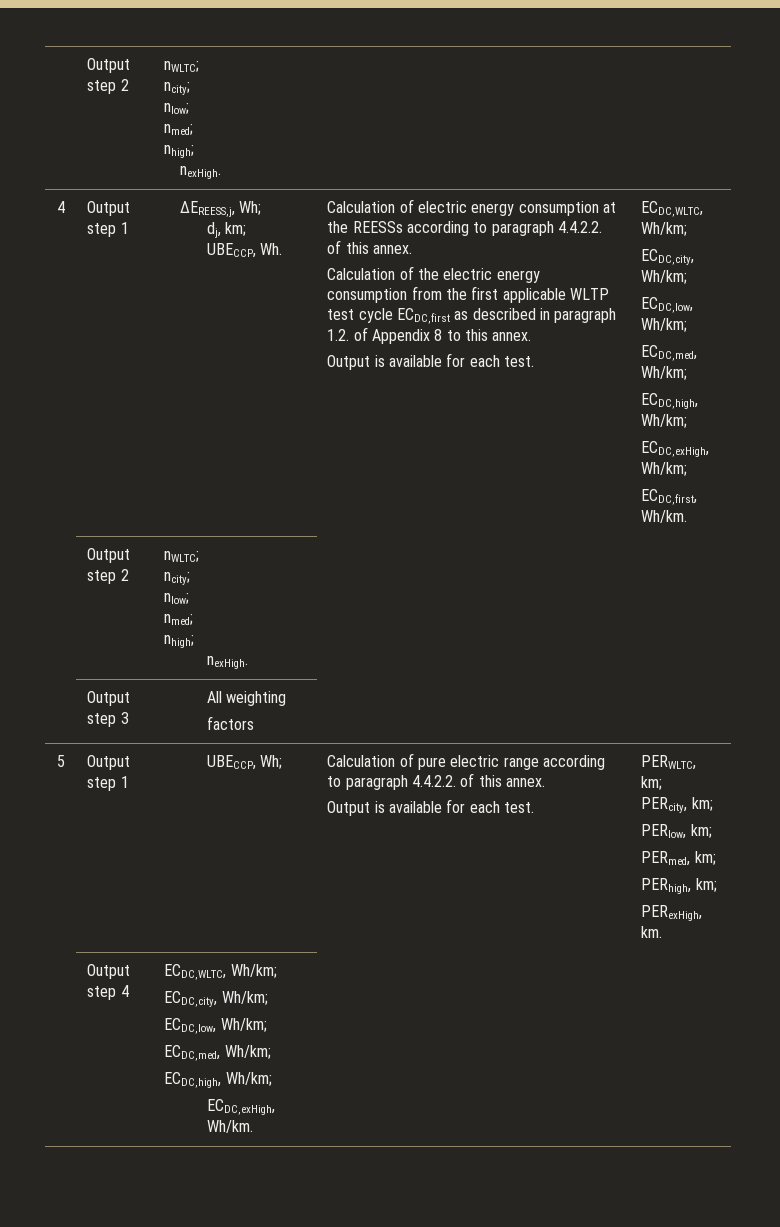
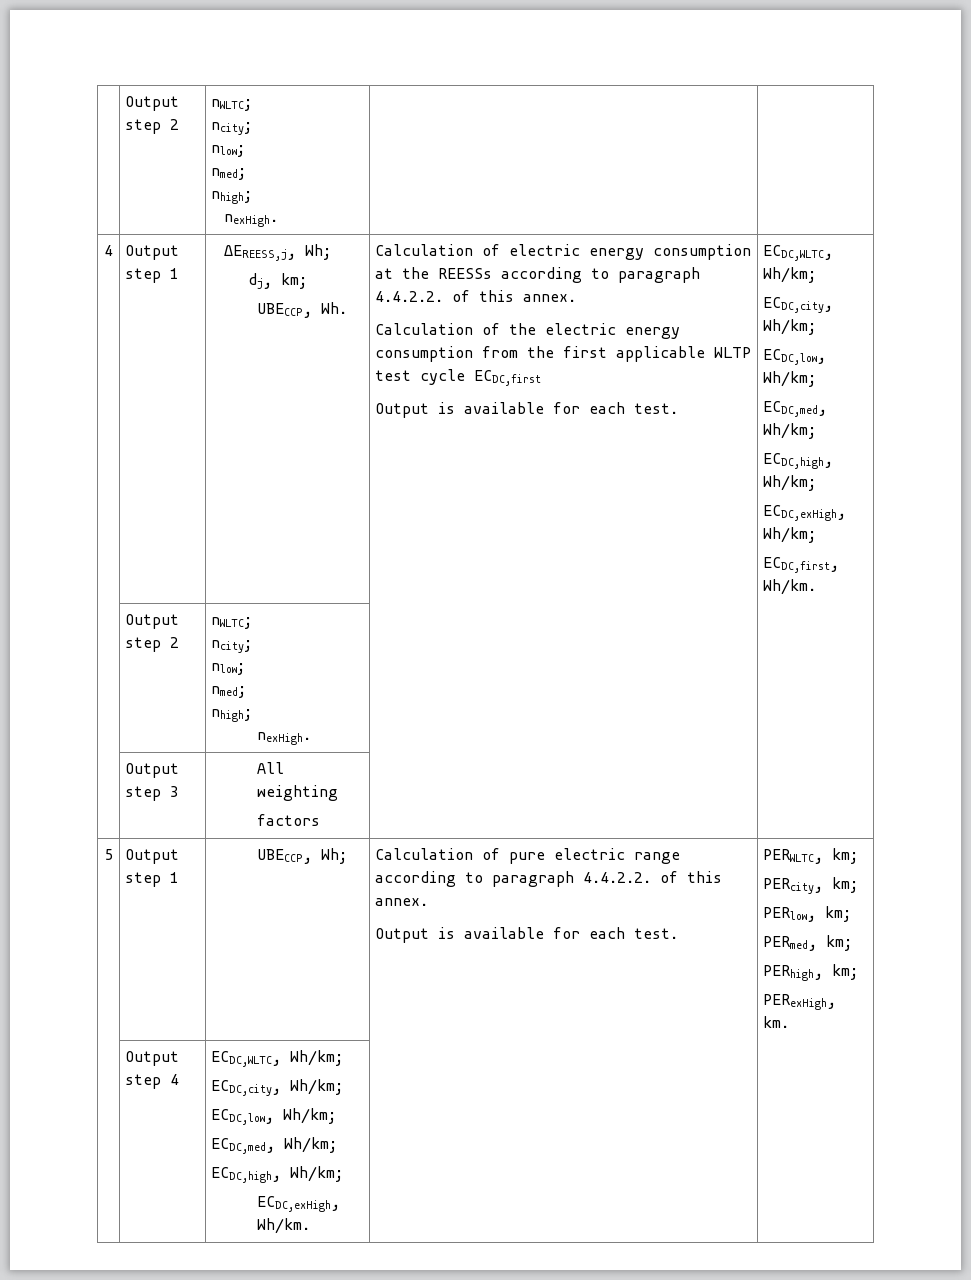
- Calculation of the electric energy consumption from the first applicable WLTP test cycle ECDC,first as described in paragraph 1.2. of Appendix 8 to this annex.
+ Calculation of the electric energy consumption from the first applicable WLTP test cycle ECDC,first

